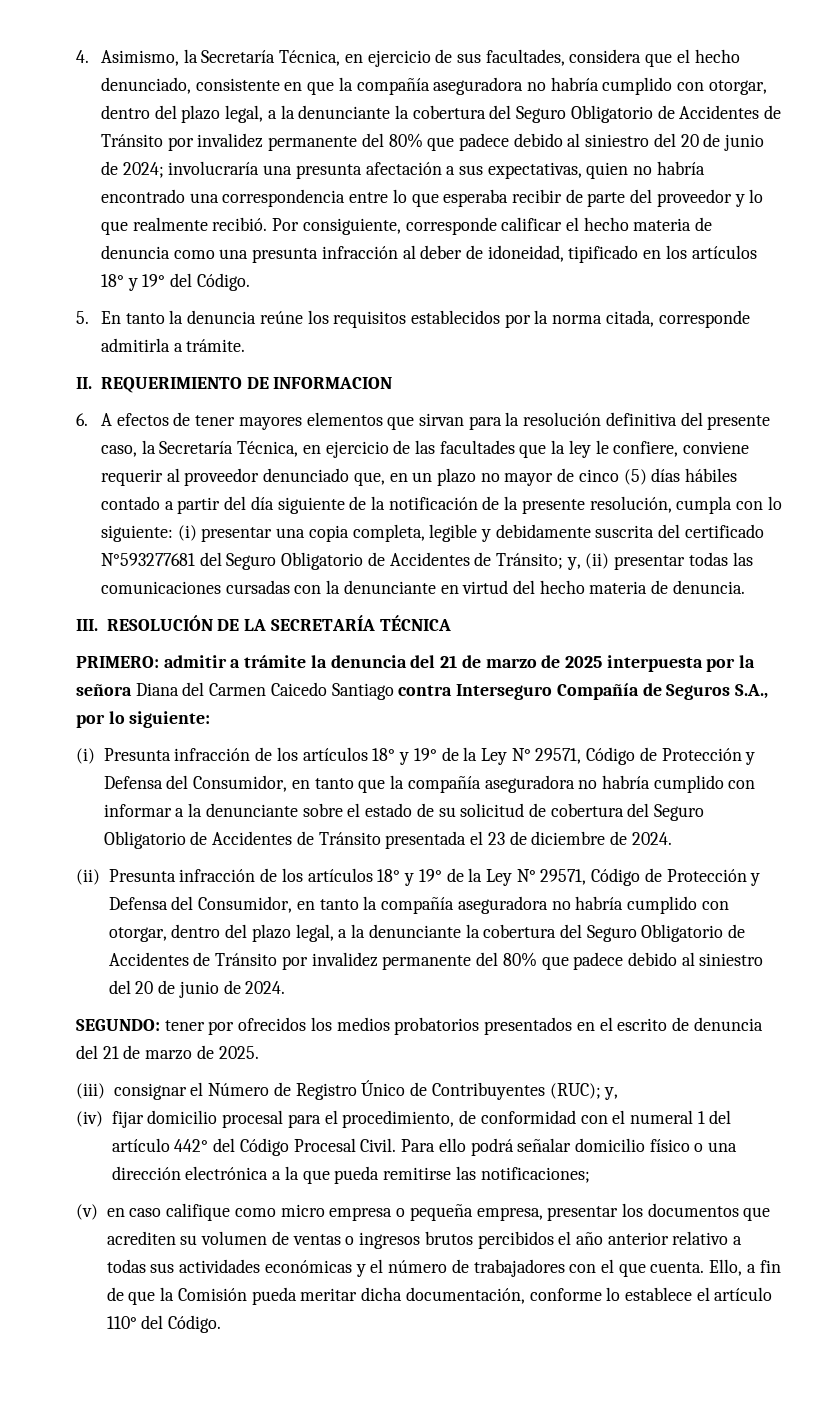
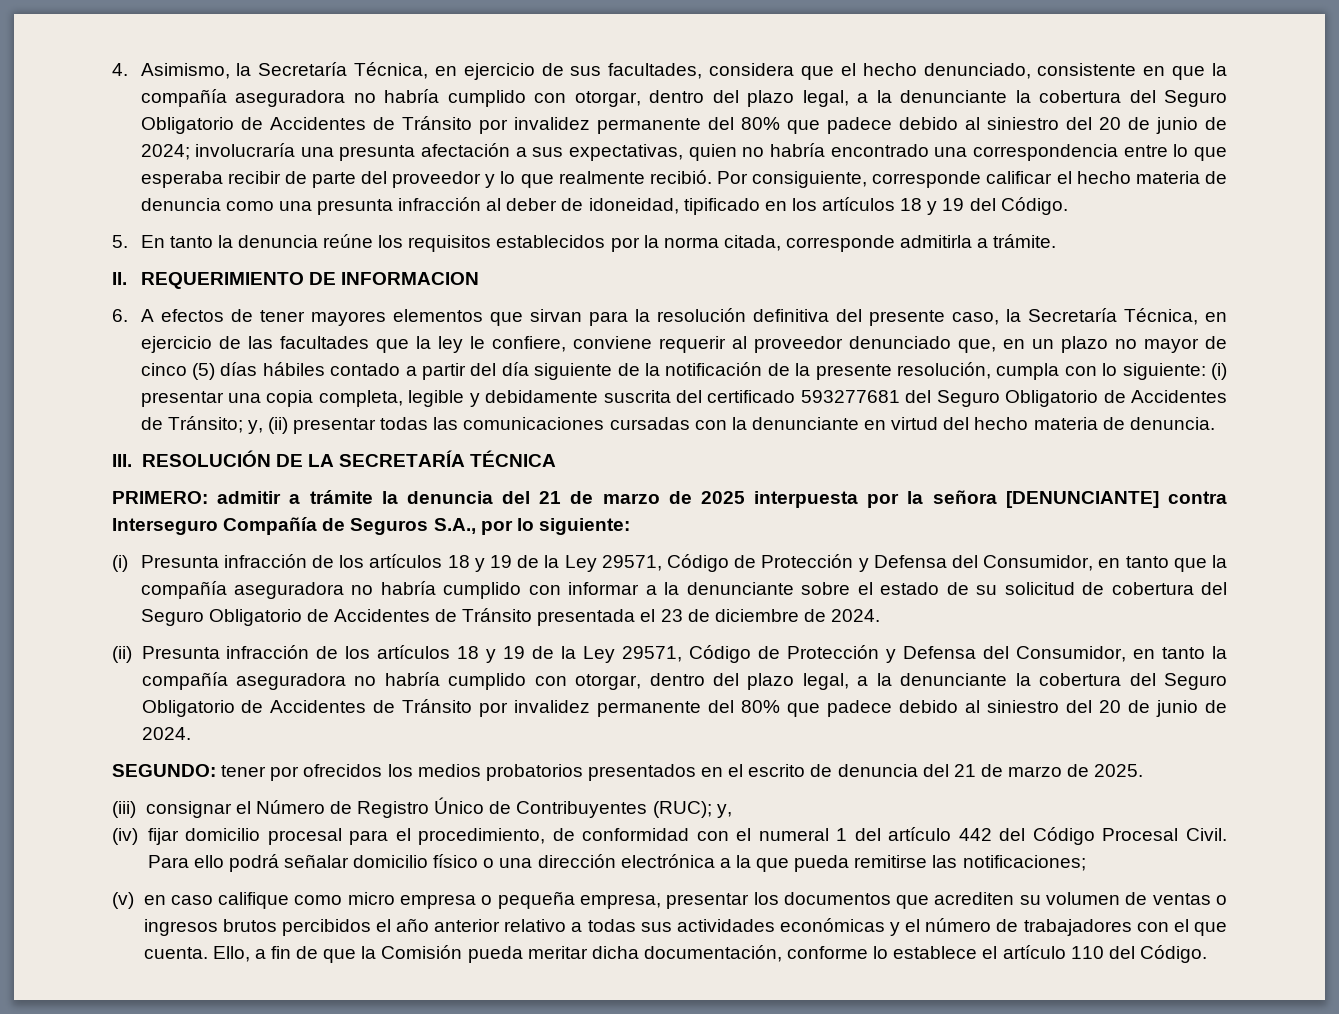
- Por consiguiente, corresponde calificar el hecho materia de denuncia como una presunta infracción al deber de idoneidad, tipificado en los artículos 18° y 19° del Código.
+ Por consiguiente, corresponde calificar el hecho materia de denuncia como una presunta infracción al deber de idoneidad, tipificado en los artículos 18 y 19 del Código.
- (i) presentar una copia completa, legible y debidamente suscrita del certificado N°593277681 del Seguro Obligatorio de Accidentes de Tránsito;
+ (i) presentar una copia completa, legible y debidamente suscrita del certificado 593277681 del Seguro Obligatorio de Accidentes de Tránsito;
- PRIMERO: admitir a trámite la denuncia del 21 de marzo de 2025 interpuesta por la señora Diana del Carmen Caicedo Santiago contra Interseguro Compañía de Seguros S.A., por lo siguiente:
+ PRIMERO: admitir a trámite la denuncia del 21 de marzo de 2025 interpuesta por la señora [DENUNCIANTE] contra Interseguro Compañía de Seguros S.A., por lo siguiente:
- (i) Presunta infracción de los artículos 18° y 19° de la Ley N° 29571, Código de Protección y Defensa del Consumidor, en tanto que la compañía aseguradora no habría cumplido con informar a la denunciante sobre el estado de su solicitud de cobertura del Seguro Obligatorio de Accidentes de Tránsito presentada el 23 de diciembre de 2024.
+ (i) Presunta infracción de los artículos 18 y 19 de la Ley 29571, Código de Protección y Defensa del Consumidor, en tanto que la compañía aseguradora no habría cumplido con informar a la denunciante sobre el estado de su solicitud de cobertura del Seguro Obligatorio de Accidentes de Tránsito presentada el 23 de diciembre de 2024.
- (ii) Presunta infracción de los artículos 18° y 19° de la Ley N° 29571, Código de Protección y Defensa del Consumidor, en tanto la compañía aseguradora no habría cumplido con otorgar, dentro del plazo legal, a la denunciante la cobertura del Seguro Obligatorio de Accidentes de Tránsito por invalidez permanente del 80% que padece debido al siniestro del 20 de junio de 2024.
+ (ii) Presunta infracción de los artículos 18 y 19 de la Ley 29571, Código de Protección y Defensa del Consumidor, en tanto la compañía aseguradora no habría cumplido con otorgar, dentro del plazo legal, a la denunciante la cobertura del Seguro Obligatorio de Accidentes de Tránsito por invalidez permanente del 80% que padece debido al siniestro del 20 de junio de 2024.
- (iv) fijar domicilio procesal para el procedimiento, de conformidad con el numeral 1 del artículo 442° del Código Procesal Civil.
+ (iv) fijar domicilio procesal para el procedimiento, de conformidad con el numeral 1 del artículo 442 del Código Procesal Civil.
- Ello, a fin de que la Comisión pueda meritar dicha documentación, conforme lo establece el artículo 110° del Código.
+ Ello, a fin de que la Comisión pueda meritar dicha documentación, conforme lo establece el artículo 110 del Código.

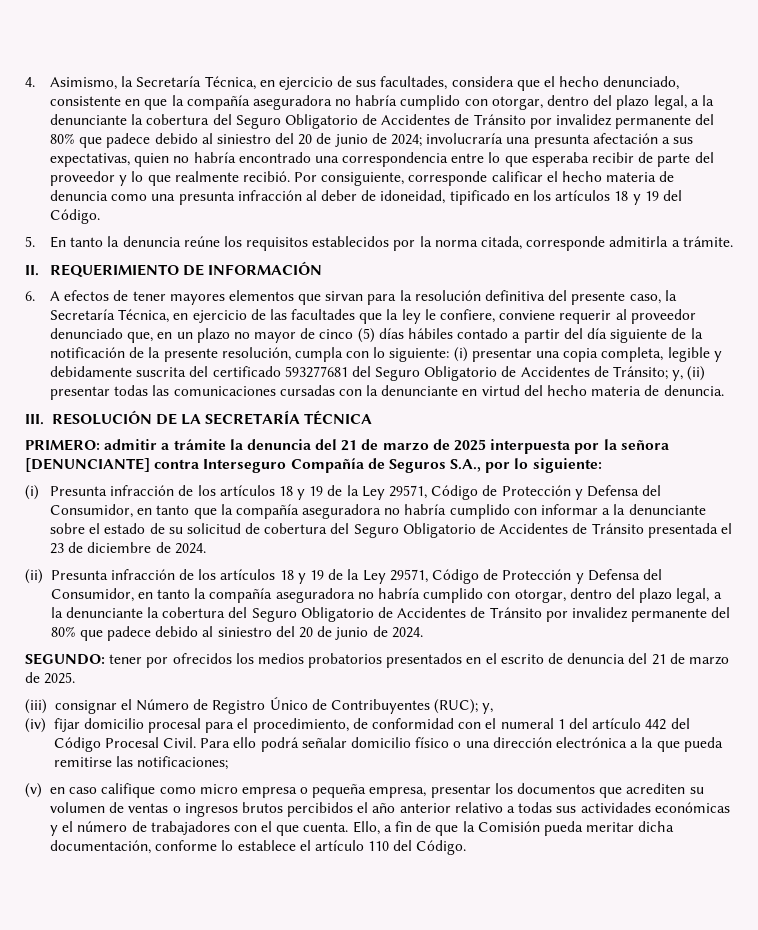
- II. REQUERIMIENTO DE INFORMACION
+ II. REQUERIMIENTO DE INFORMACIÓN

